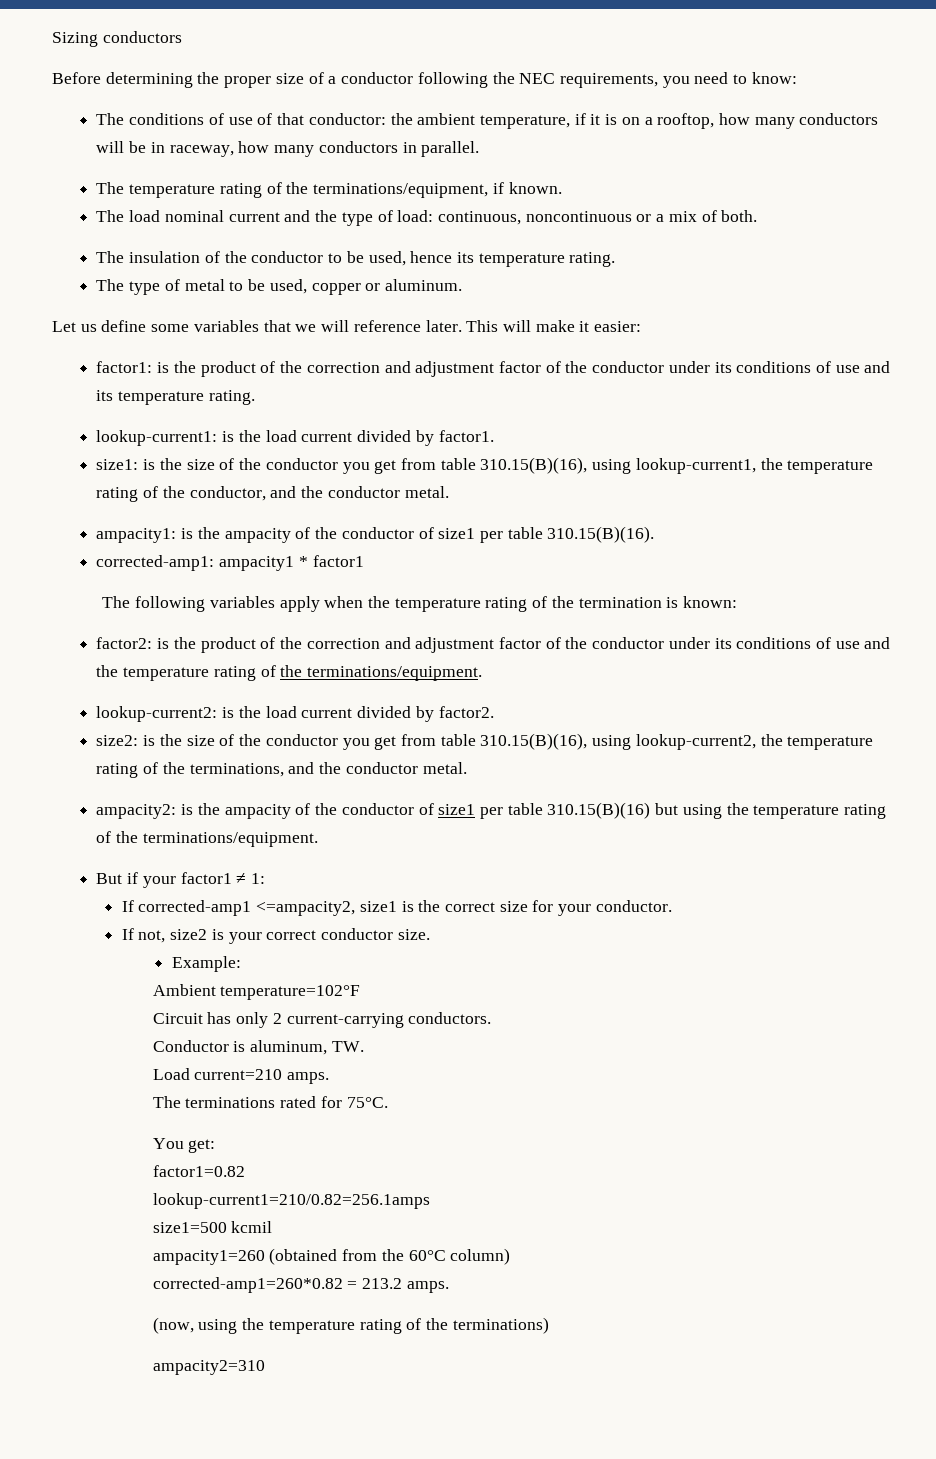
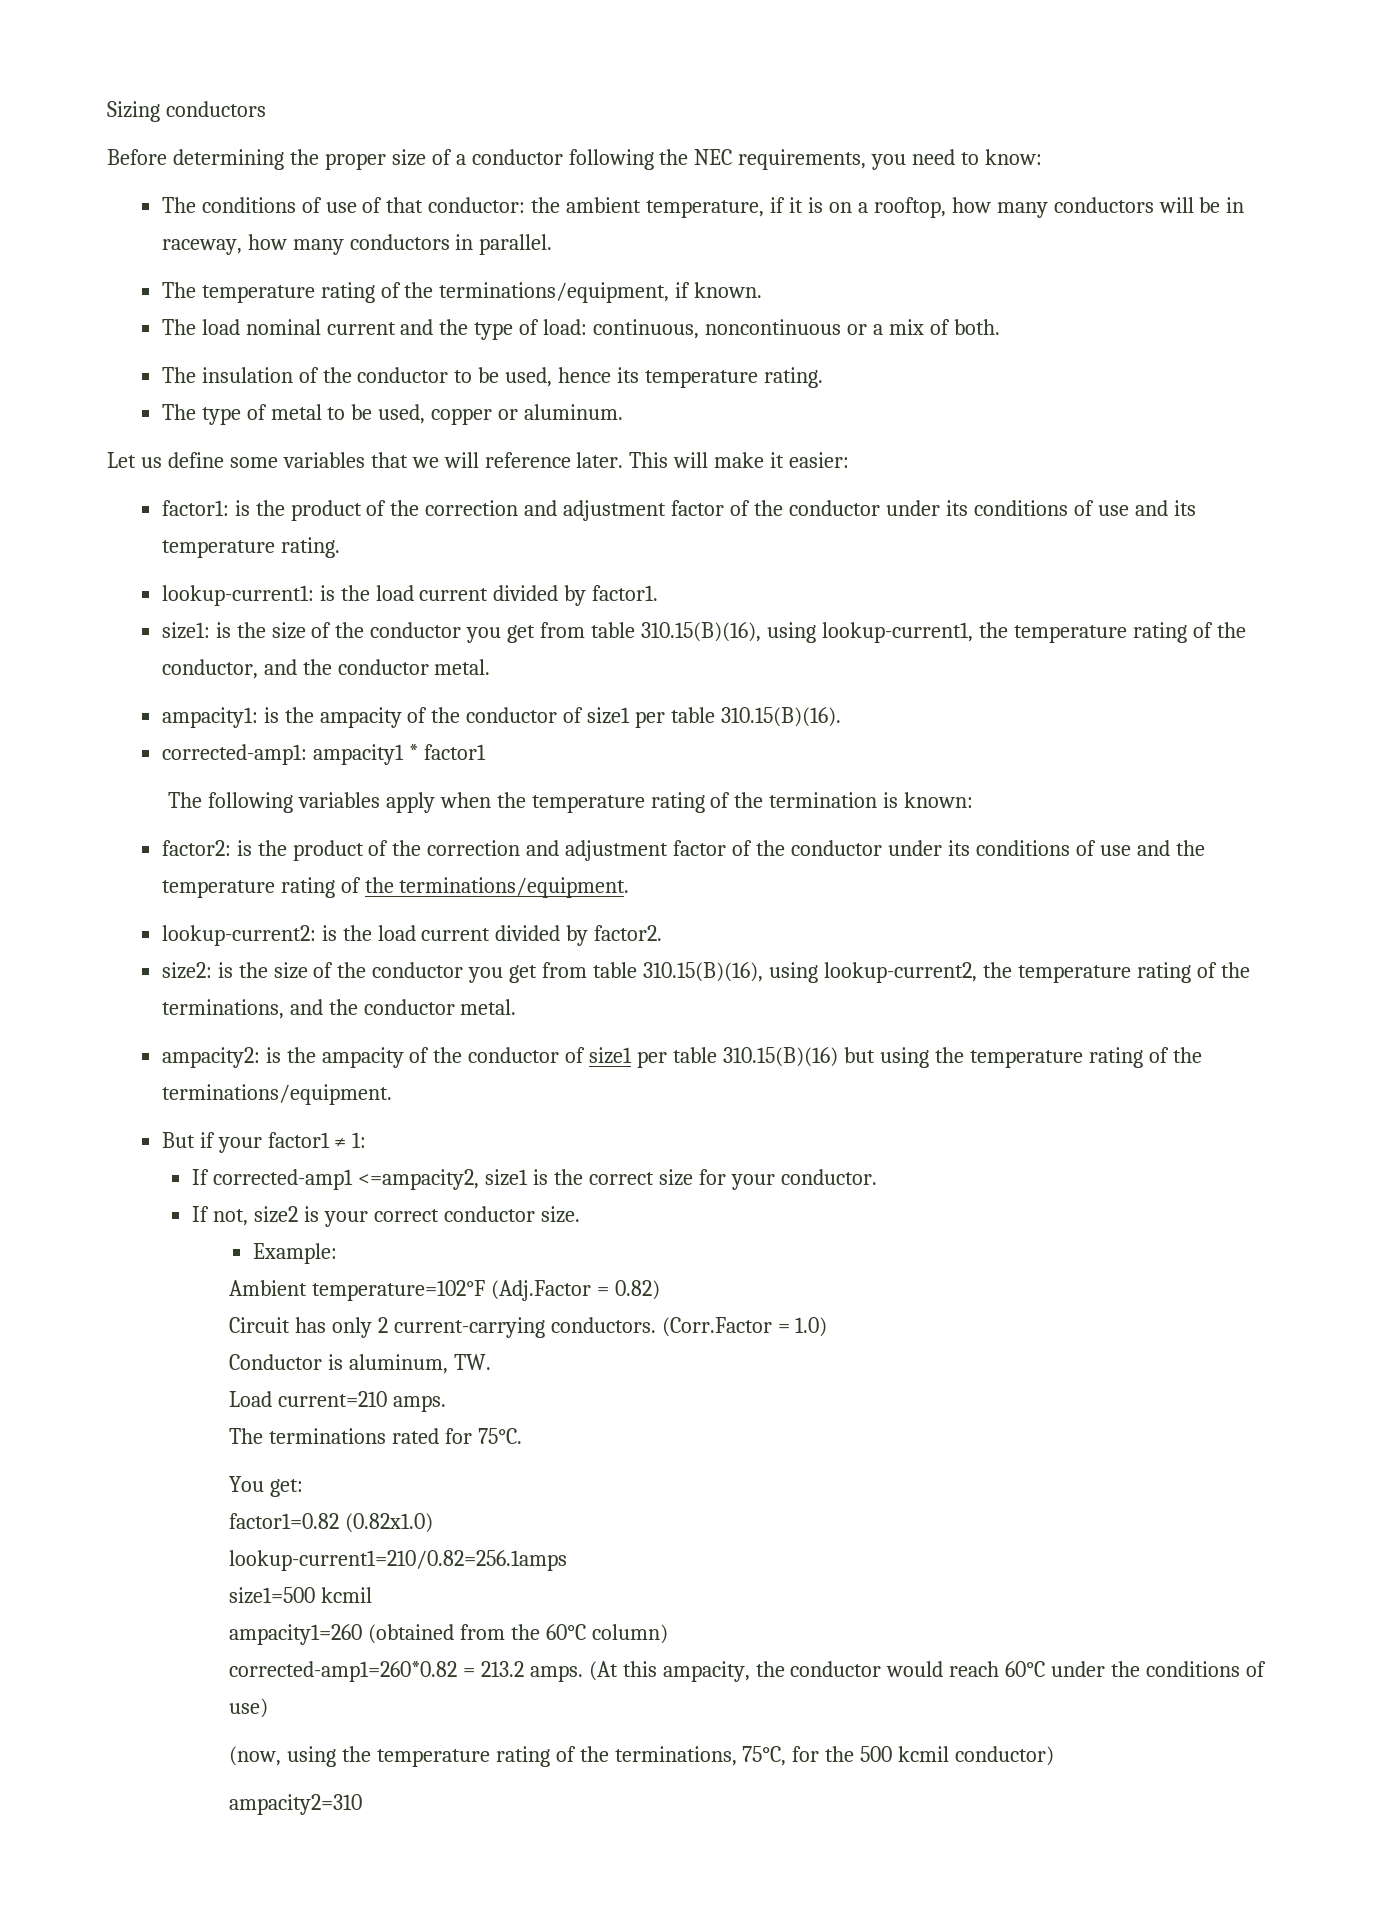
- Ambient temperature=102°F
+ Ambient temperature=102°F (Adj.Factor = 0.82)
+ (Corr.Factor = 1.0)
- factor1=0.82
+ factor1=0.82 (0.82x1.0)
+ (At this ampacity, the conductor would reach 60°C under the conditions of use)
- (now, using the temperature rating of the terminations)
+ (now, using the temperature rating of the terminations, 75°C, for the 500 kcmil conductor)

